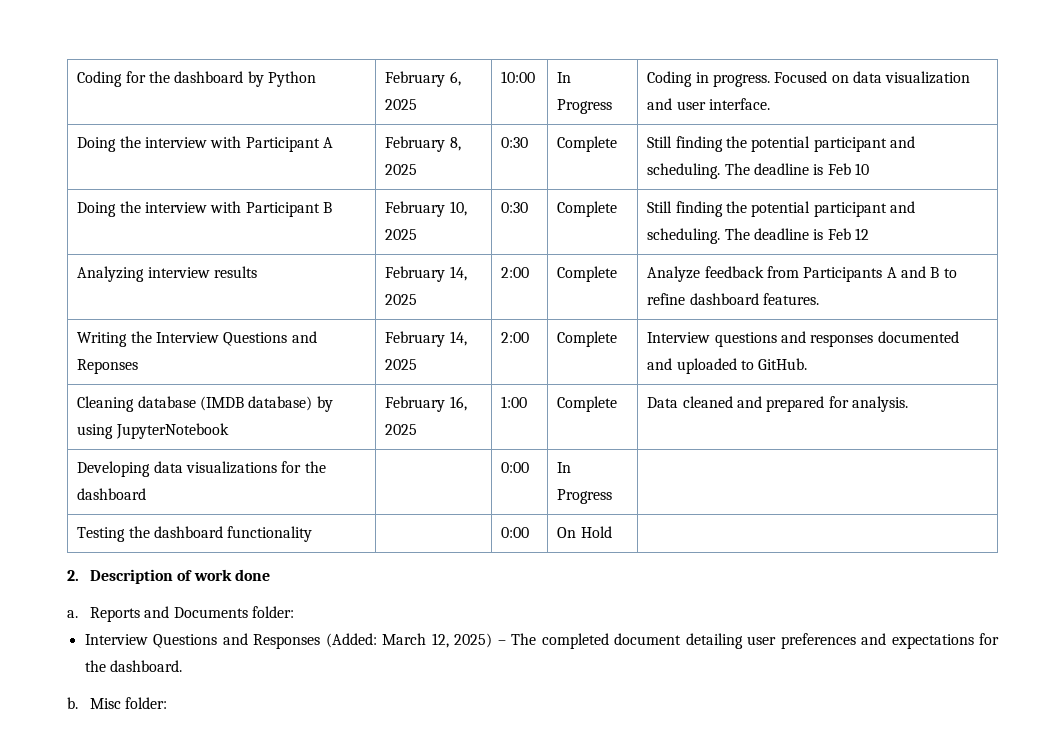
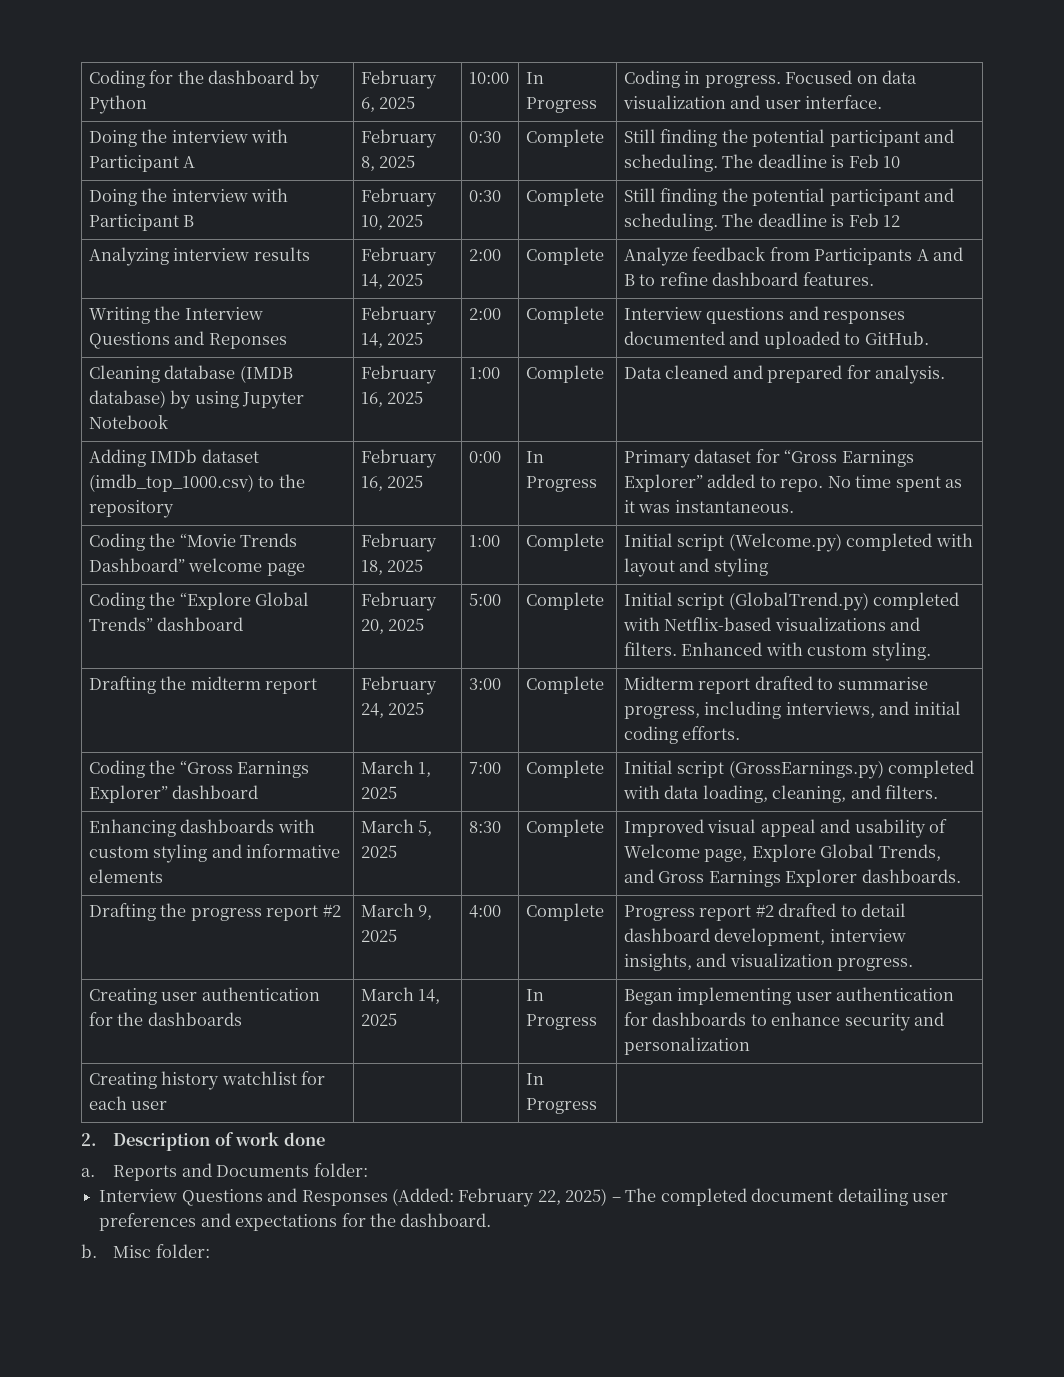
- Cleaning database (IMDB database) by using JupyterNotebook | February 16, 2025 | 1:00 | Complete | Data cleaned and prepared for analysis.
+ Cleaning database (IMDB database) by using Jupyter Notebook | February 16, 2025 | 1:00 | Complete | Data cleaned and prepared for analysis.
- Developing data visualizations for the dashboard | | 0:00 | In Progress |
- Testing the dashboard functionality | | 0:00 | On Hold |
+ Adding IMDb dataset (imdb_top_1000.csv) to the repository | February 16, 2025 | 0:00 | In Progress | Primary dataset for “Gross Earnings Explorer” added to repo. No time spent as it was instantaneous.
+ Coding the “Movie Trends Dashboard” welcome page | February 18, 2025 | 1:00 | Complete | Initial script (Welcome.py) completed with layout and styling
+ Coding the “Explore Global Trends” dashboard | February 20, 2025 | 5:00 | Complete | Initial script (GlobalTrend.py) completed with Netflix-based visualizations and filters. Enhanced with custom styling.
+ Drafting the midterm report | February 24, 2025 | 3:00 | Complete | Midterm report drafted to summarise progress, including interviews, and initial coding efforts.
+ Coding the “Gross Earnings Explorer” dashboard | March 1, 2025 | 7:00 | Complete | Initial script (GrossEarnings.py) completed with data loading, cleaning, and filters.
+ Enhancing dashboards with custom styling and informative elements | March 5, 2025 | 8:30 | Complete | Improved visual appeal and usability of Welcome page, Explore Global Trends, and Gross Earnings Explorer dashboards.
+ Drafting the progress report #2 | March 9, 2025 | 4:00 | Complete | Progress report #2 drafted to detail dashboard development, interview insights, and visualization progress.
+ Creating user authentication for the dashboards | March 14, 2025 | | In Progress | Began implementing user authentication for dashboards to enhance security and personalization
+ Creating history watchlist for each user | | | In Progress |
- Interview Questions and Responses (Added: March 12, 2025) – The completed document detailing user preferences and expectations for the dashboard.
+ Interview Questions and Responses (Added: February 22, 2025) – The completed document detailing user preferences and expectations for the dashboard.

